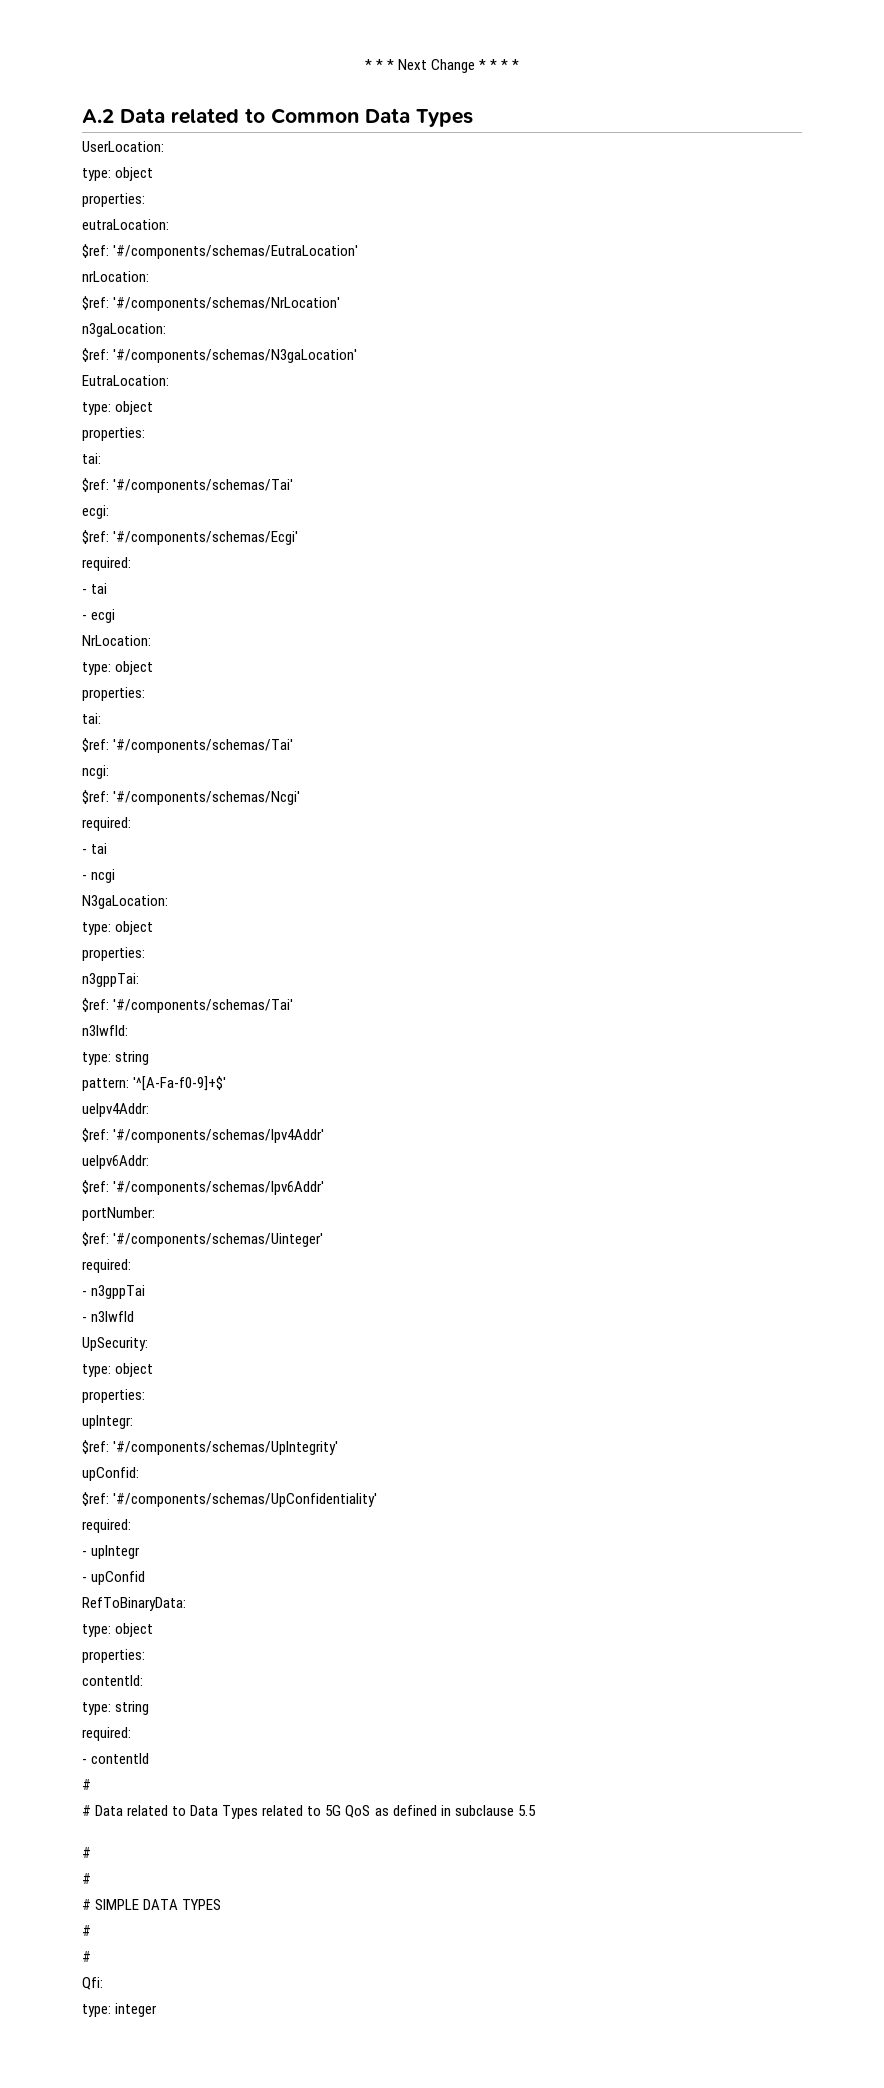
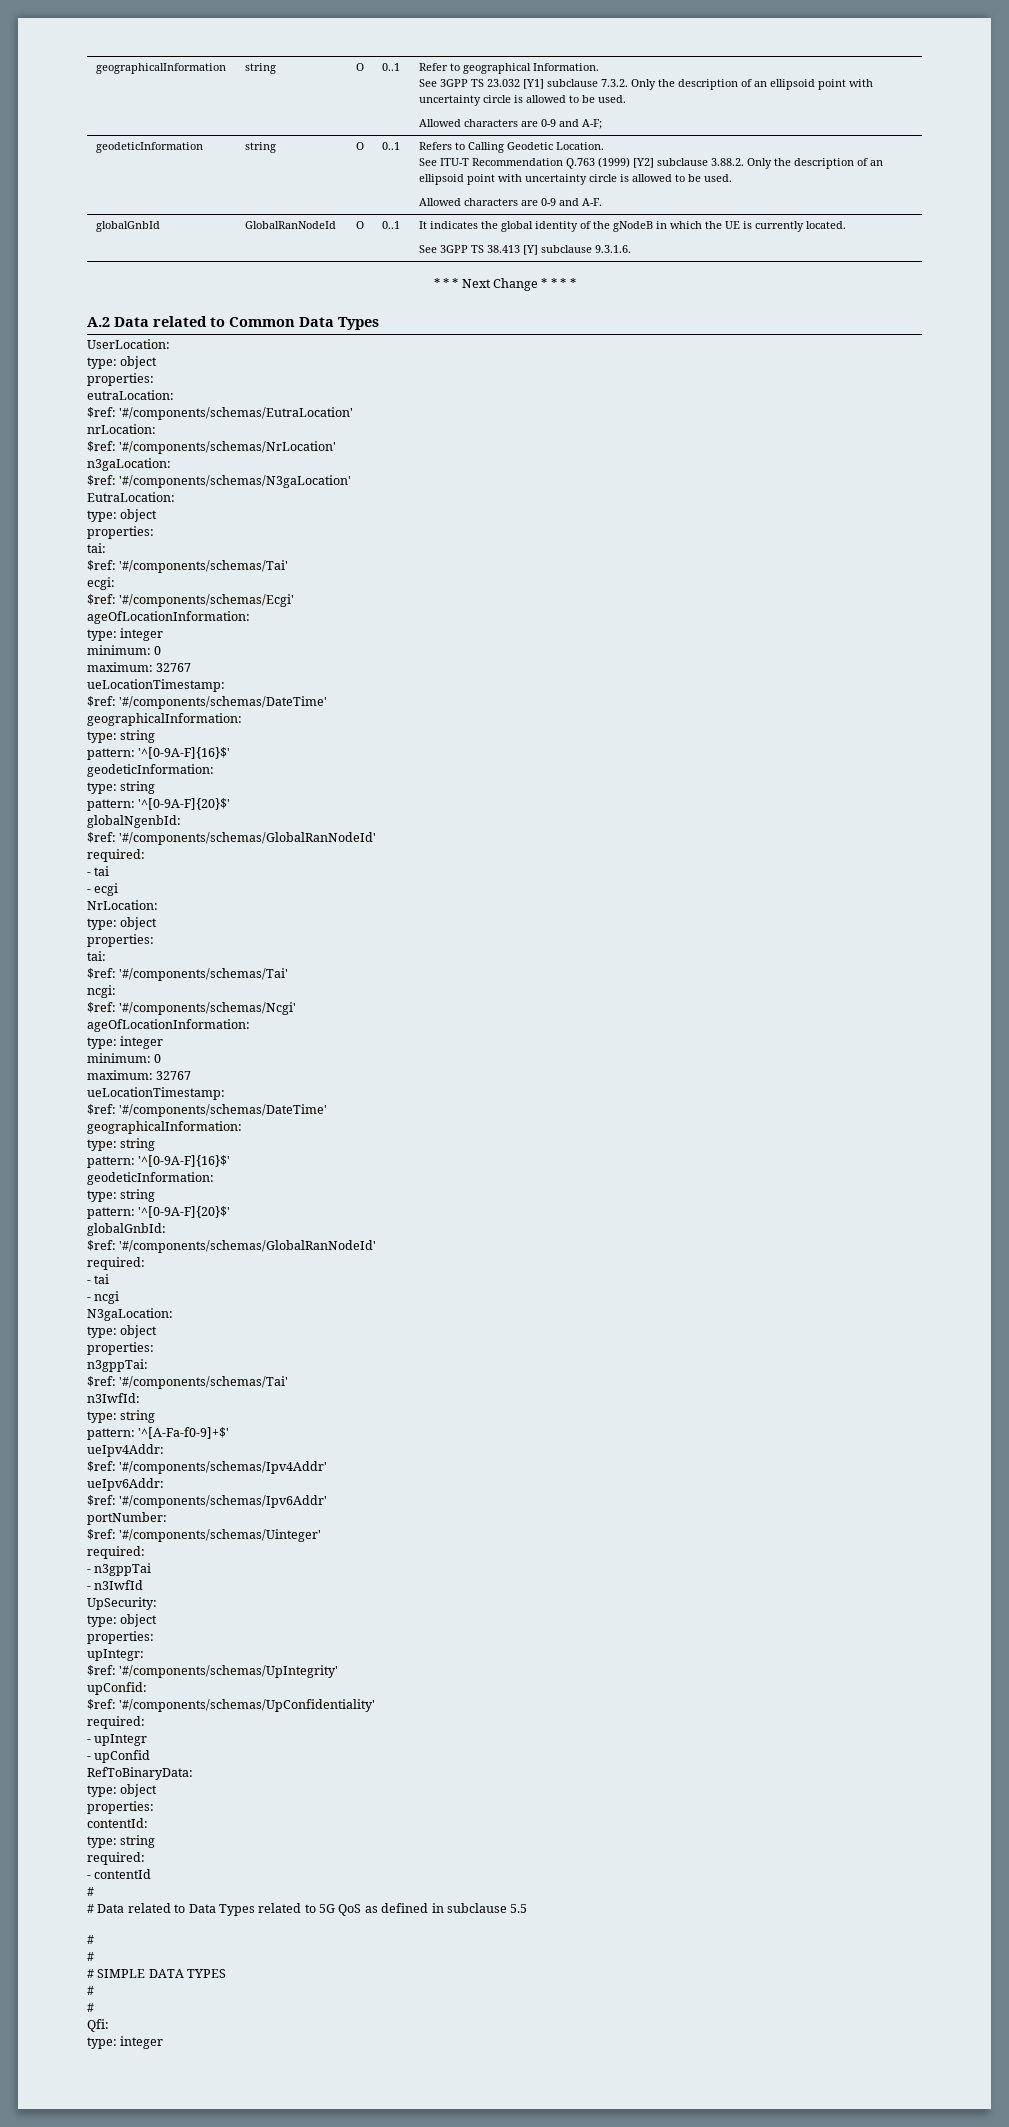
+ geographicalInformation | string | O | 0..1 | Refer to geographical Information.
+ See 3GPP TS 23.032 [Y1] subclause 7.3.2. Only the description of an ellipsoid point with uncertainty circle is allowed to be used.
+ Allowed characters are 0-9 and A-F;
+ geodeticInformation | string | O | 0..1 | Refers to Calling Geodetic Location.
+ See ITU-T Recommendation Q.763 (1999) [Y2] subclause 3.88.2. Only the description of an ellipsoid point with uncertainty circle is allowed to be used.
+ Allowed characters are 0-9 and A-F.
+ globalGnbId | GlobalRanNodeId | O | 0..1 | It indicates the global identity of the gNodeB in which the UE is currently located.
+ See 3GPP TS 38.413 [Y] subclause 9.3.1.6.
  $ref: '#/components/schemas/Ecgi'
+ ageOfLocationInformation:
+ type: integer
+ minimum: 0
+ maximum: 32767
+ ueLocationTimestamp:
+ $ref: '#/components/schemas/DateTime'
+ geographicalInformation:
+ type: string
+ pattern: '^[0-9A-F]{16}$'
+ geodeticInformation:
+ type: string
+ pattern: '^[0-9A-F]{20}$'
+ globalNgenbId:
+ $ref: '#/components/schemas/GlobalRanNodeId'
  $ref: '#/components/schemas/Ncgi'
+ ageOfLocationInformation:
+ type: integer
+ minimum: 0
+ maximum: 32767
+ ueLocationTimestamp:
+ $ref: '#/components/schemas/DateTime'
+ geographicalInformation:
+ type: string
+ pattern: '^[0-9A-F]{16}$'
+ geodeticInformation:
+ type: string
+ pattern: '^[0-9A-F]{20}$'
+ globalGnbId:
+ $ref: '#/components/schemas/GlobalRanNodeId'

